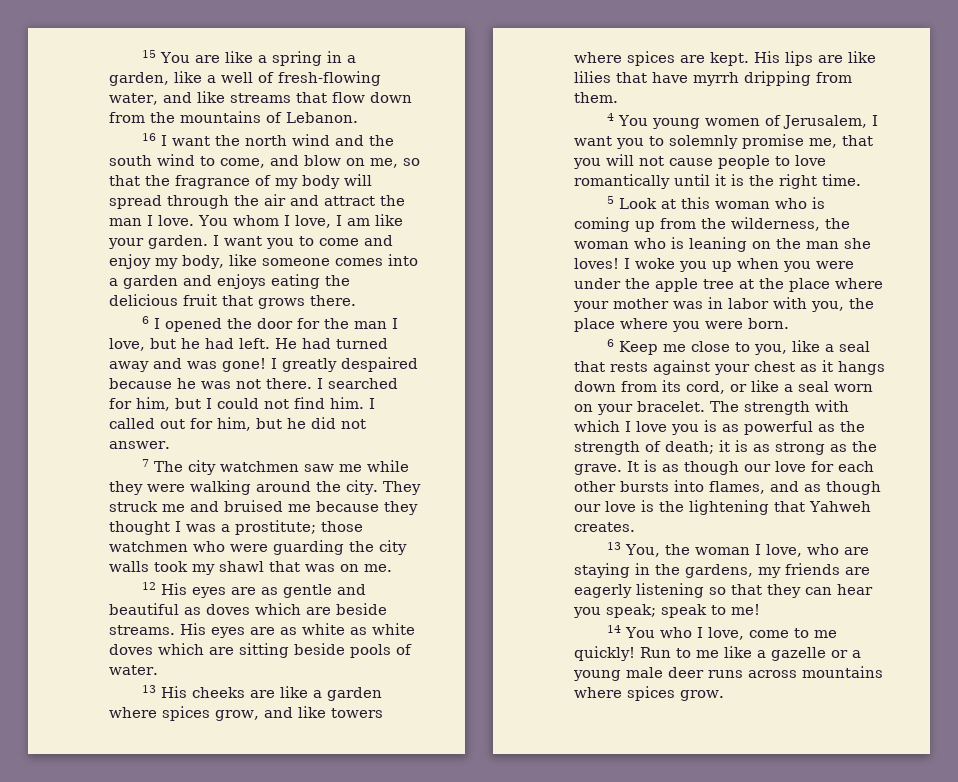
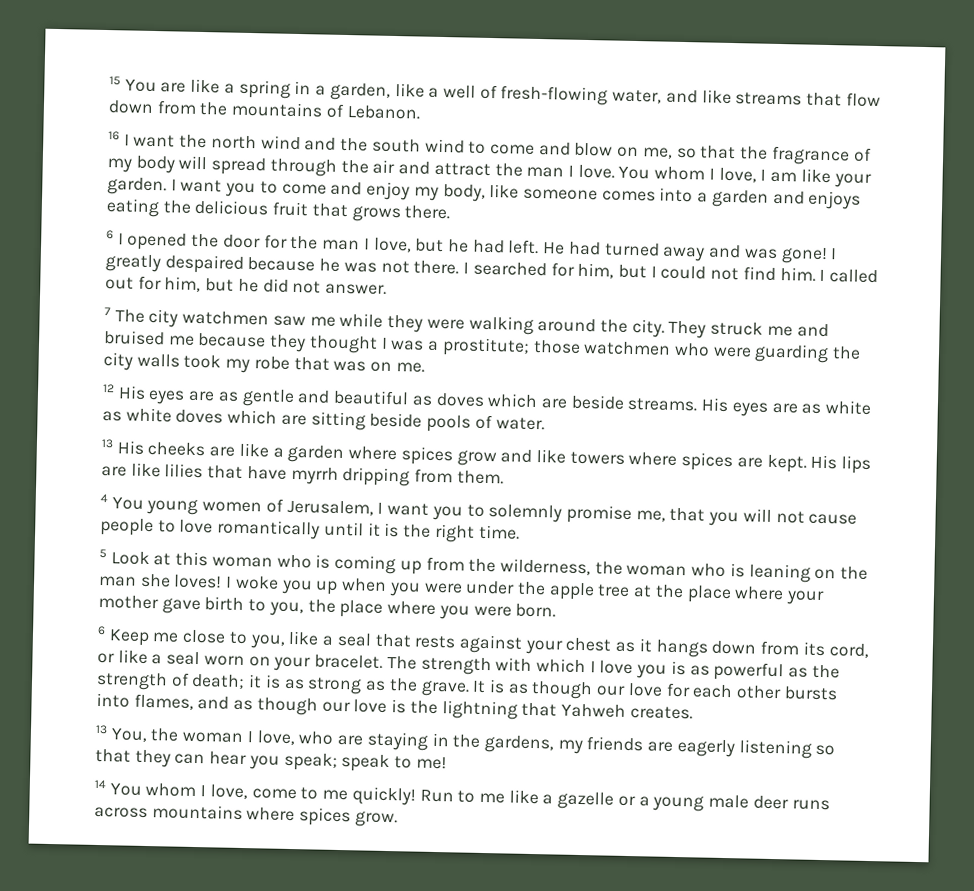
- 16 I want the north wind and the south wind to come, and blow on me, so that the fragrance of my body will spread through the air and attract the man I love.
+ 16 I want the north wind and the south wind to come and blow on me, so that the fragrance of my body will spread through the air and attract the man I love.
- They struck me and bruised me because they thought I was a prostitute; those watchmen who were guarding the city walls took my shawl that was on me.
+ They struck me and bruised me because they thought I was a prostitute; those watchmen who were guarding the city walls took my robe that was on me.
- 13 His cheeks are like a garden where spices grow, and like towers where spices are kept.
+ 13 His cheeks are like a garden where spices grow and like towers where spices are kept.
- I woke you up when you were under the apple tree at the place where your mother was in labor with you, the place where you were born.
+ I woke you up when you were under the apple tree at the place where your mother gave birth to you, the place where you were born.
- It is as though our love for each other bursts into flames, and as though our love is the lightening that Yahweh creates.
+ It is as though our love for each other bursts into flames, and as though our love is the lightning that Yahweh creates.
- 14 You who I love, come to me quickly!
+ 14 You whom I love, come to me quickly!

